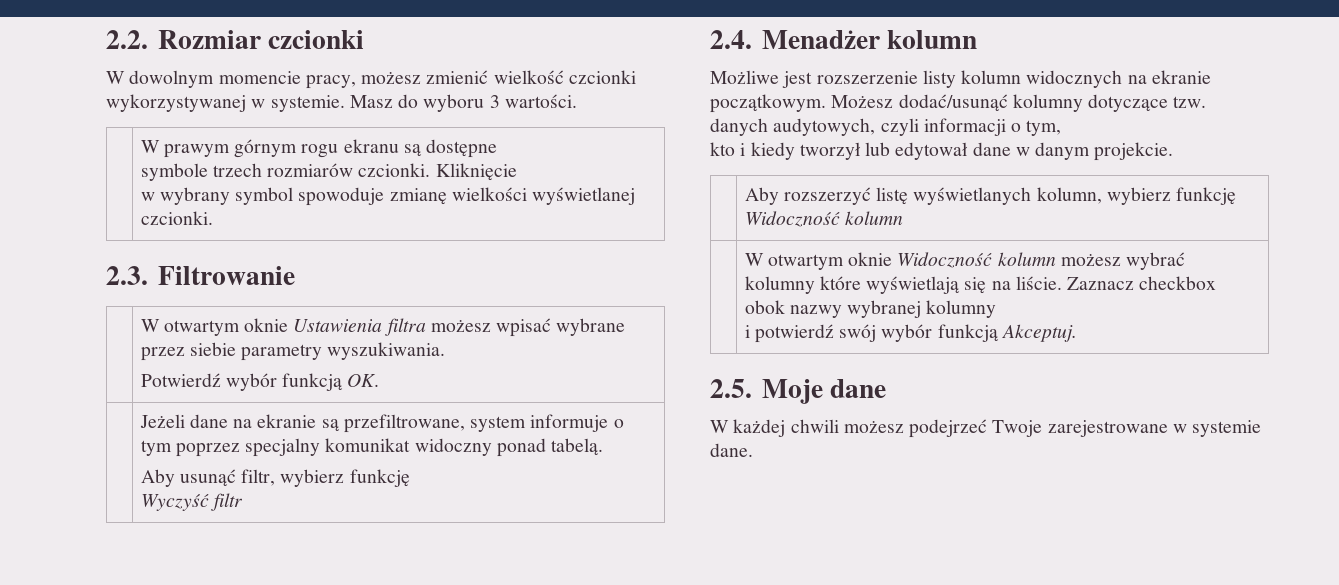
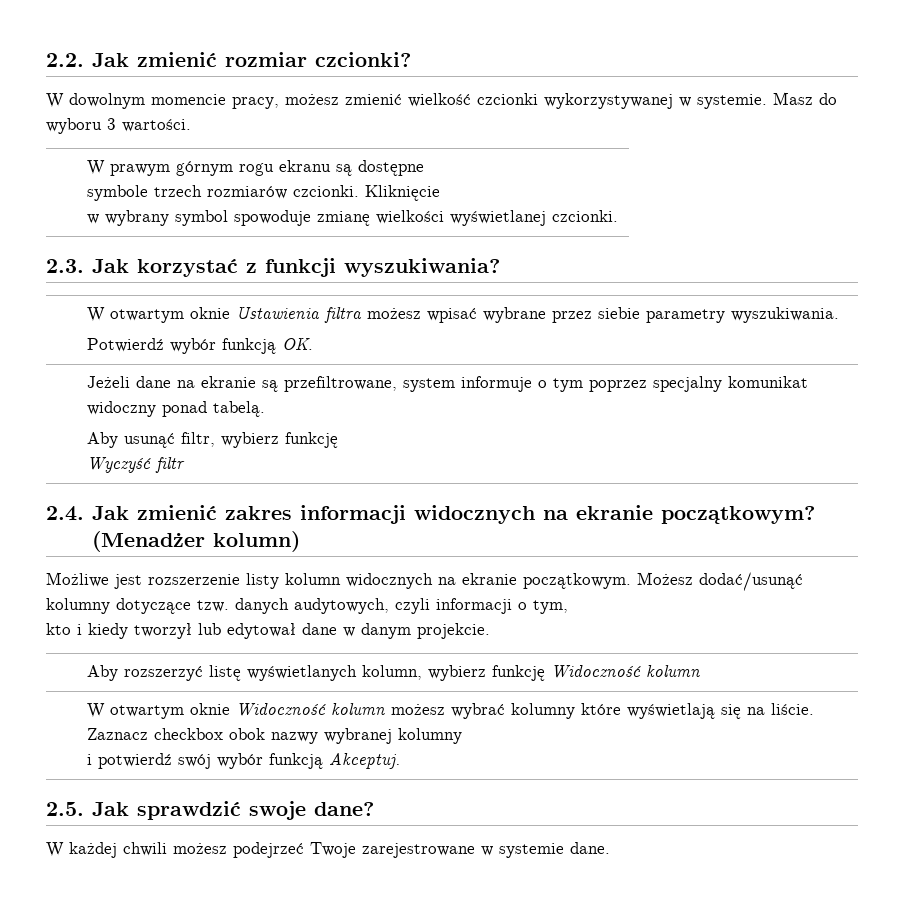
- 2.2. Rozmiar czcionki
+ 2.2. Jak zmienić rozmiar czcionki?
- 2.3. Filtrowanie
+ 2.3. Jak korzystać z funkcji wyszukiwania?
- 2.4. Menadżer kolumn
+ 2.4. Jak zmienić zakres informacji widocznych na ekranie początkowym? (Menadżer kolumn)
- 2.5. Moje dane
+ 2.5. Jak sprawdzić swoje dane?

